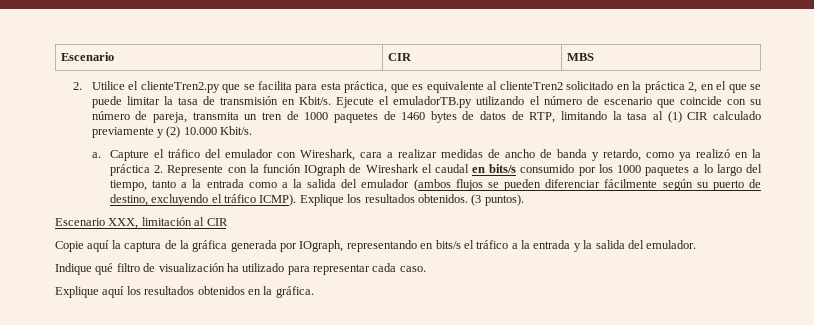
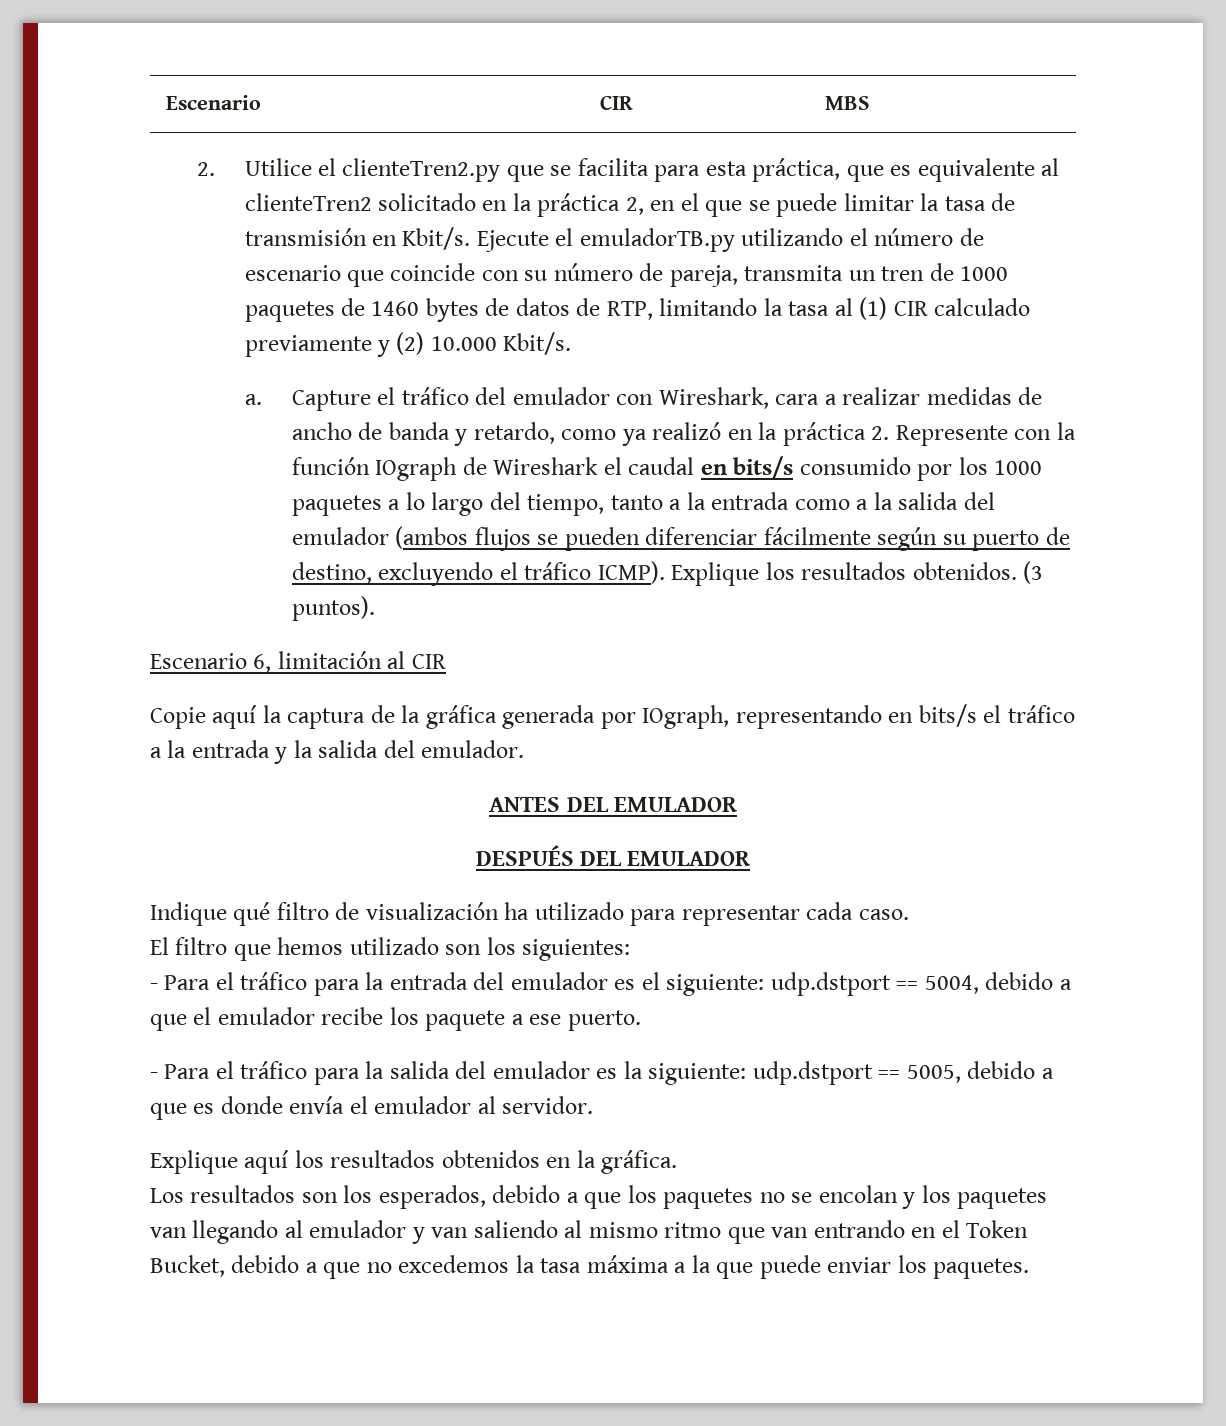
- Escenario XXX, limitación al CIR
+ Escenario 6, limitación al CIR
+ ANTES DEL EMULADOR
+ DESPUÉS DEL EMULADOR
+ El filtro que hemos utilizado son los siguientes:
+ - Para el tráfico para la entrada del emulador es el siguiente: udp.dstport == 5004, debido a que el emulador recibe los paquete a ese puerto.
+ - Para el tráfico para la salida del emulador es la siguiente: udp.dstport == 5005, debido a que es donde envía el emulador al servidor.
+ Los resultados son los esperados, debido a que los paquetes no se encolan y los paquetes van llegando al emulador y van saliendo al mismo ritmo que van entrando en el Token Bucket, debido a que no excedemos la tasa máxima a la que puede enviar los paquetes.

